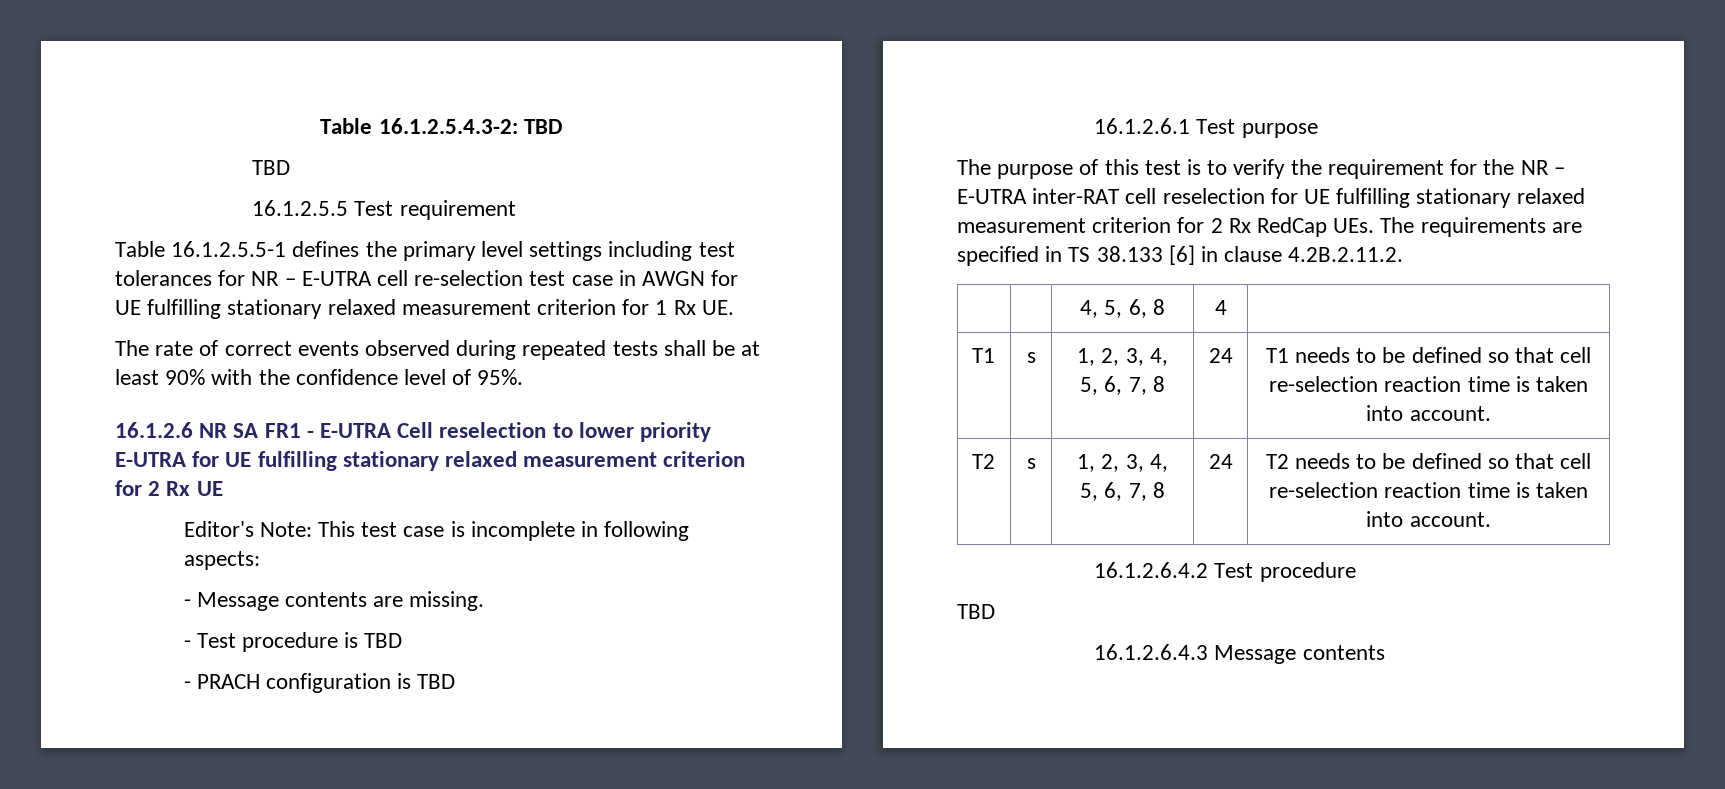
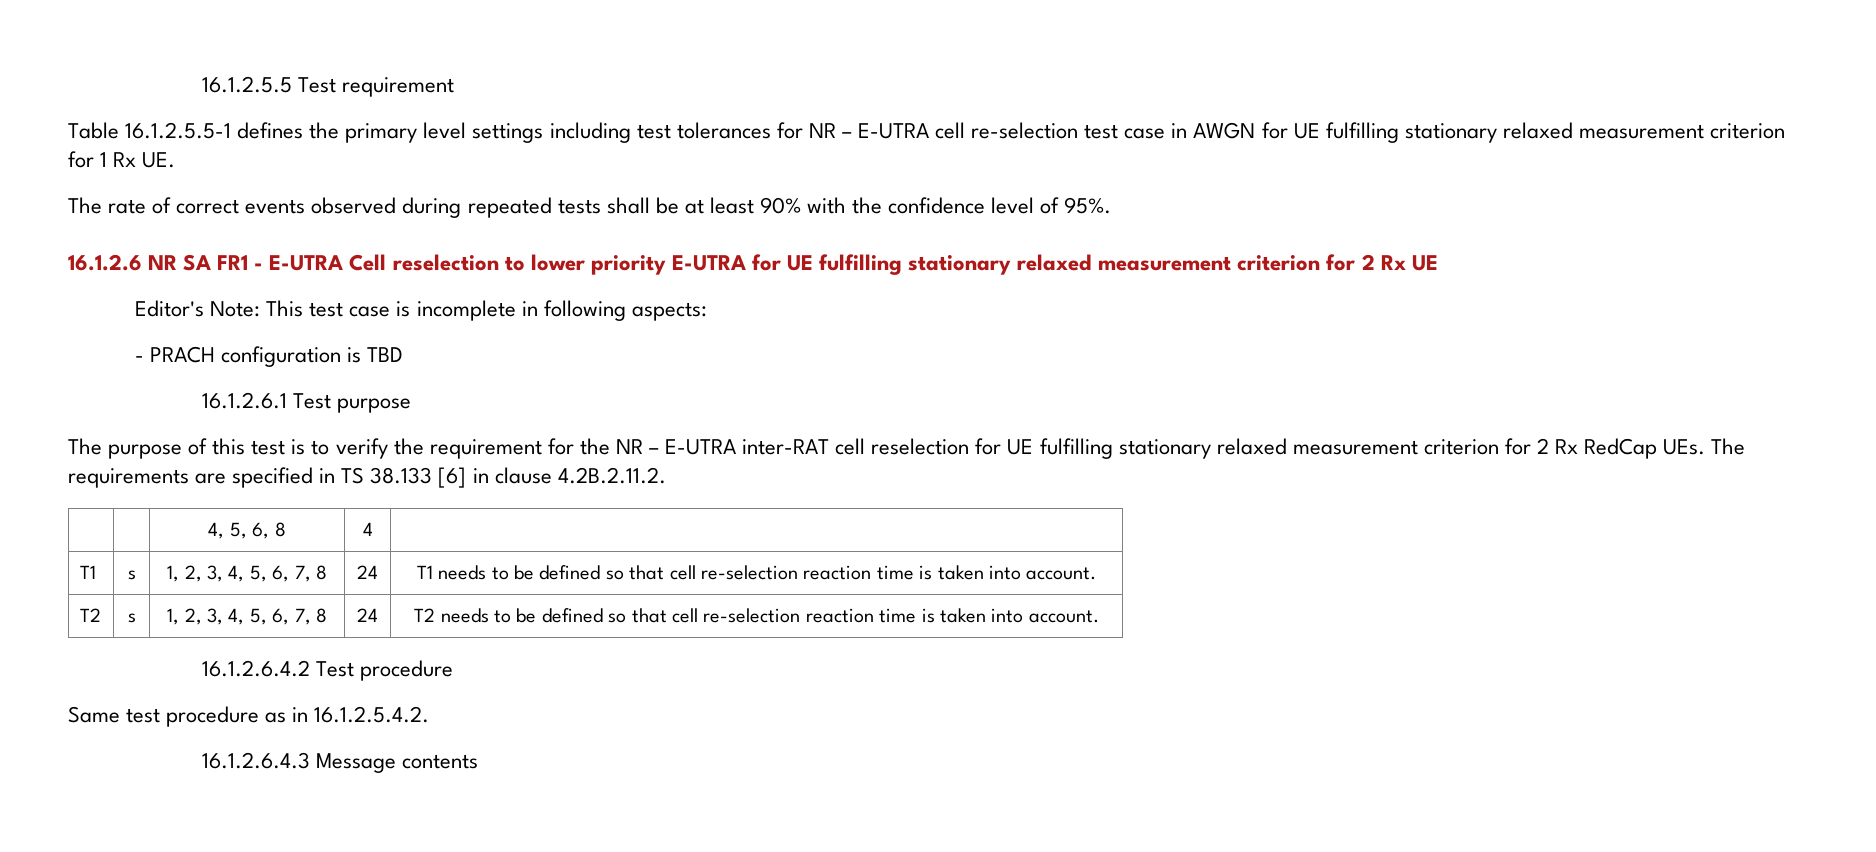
- Table 16.1.2.5.4.3-2: TBD
- TBD
- - Message contents are missing.
- - Test procedure is TBD
  16.1.2.6.4.2 Test procedure
- TBD
+ Same test procedure as in 16.1.2.5.4.2.

